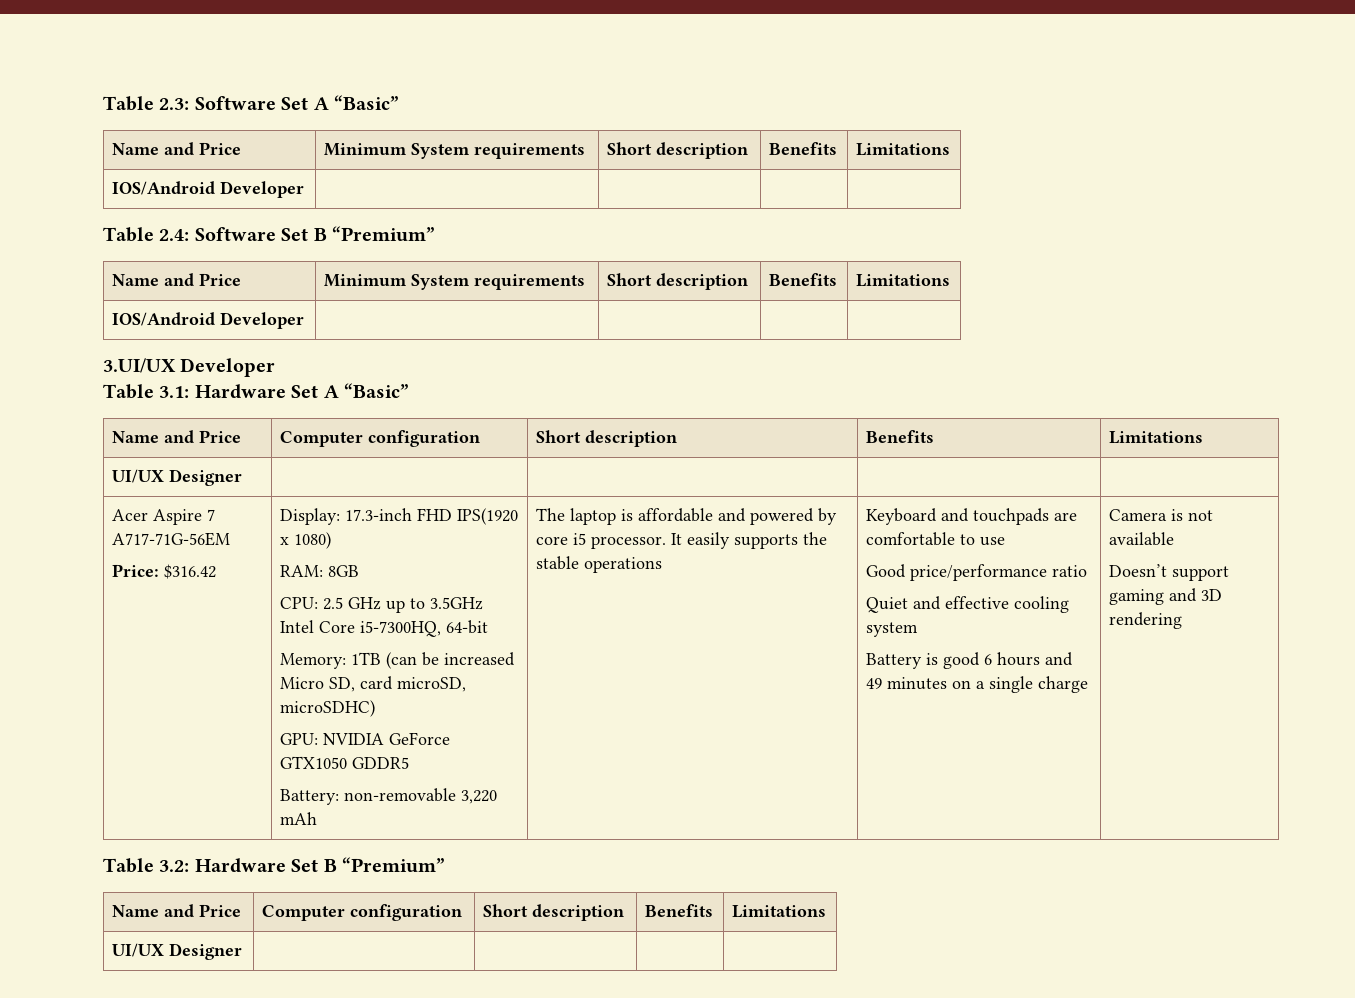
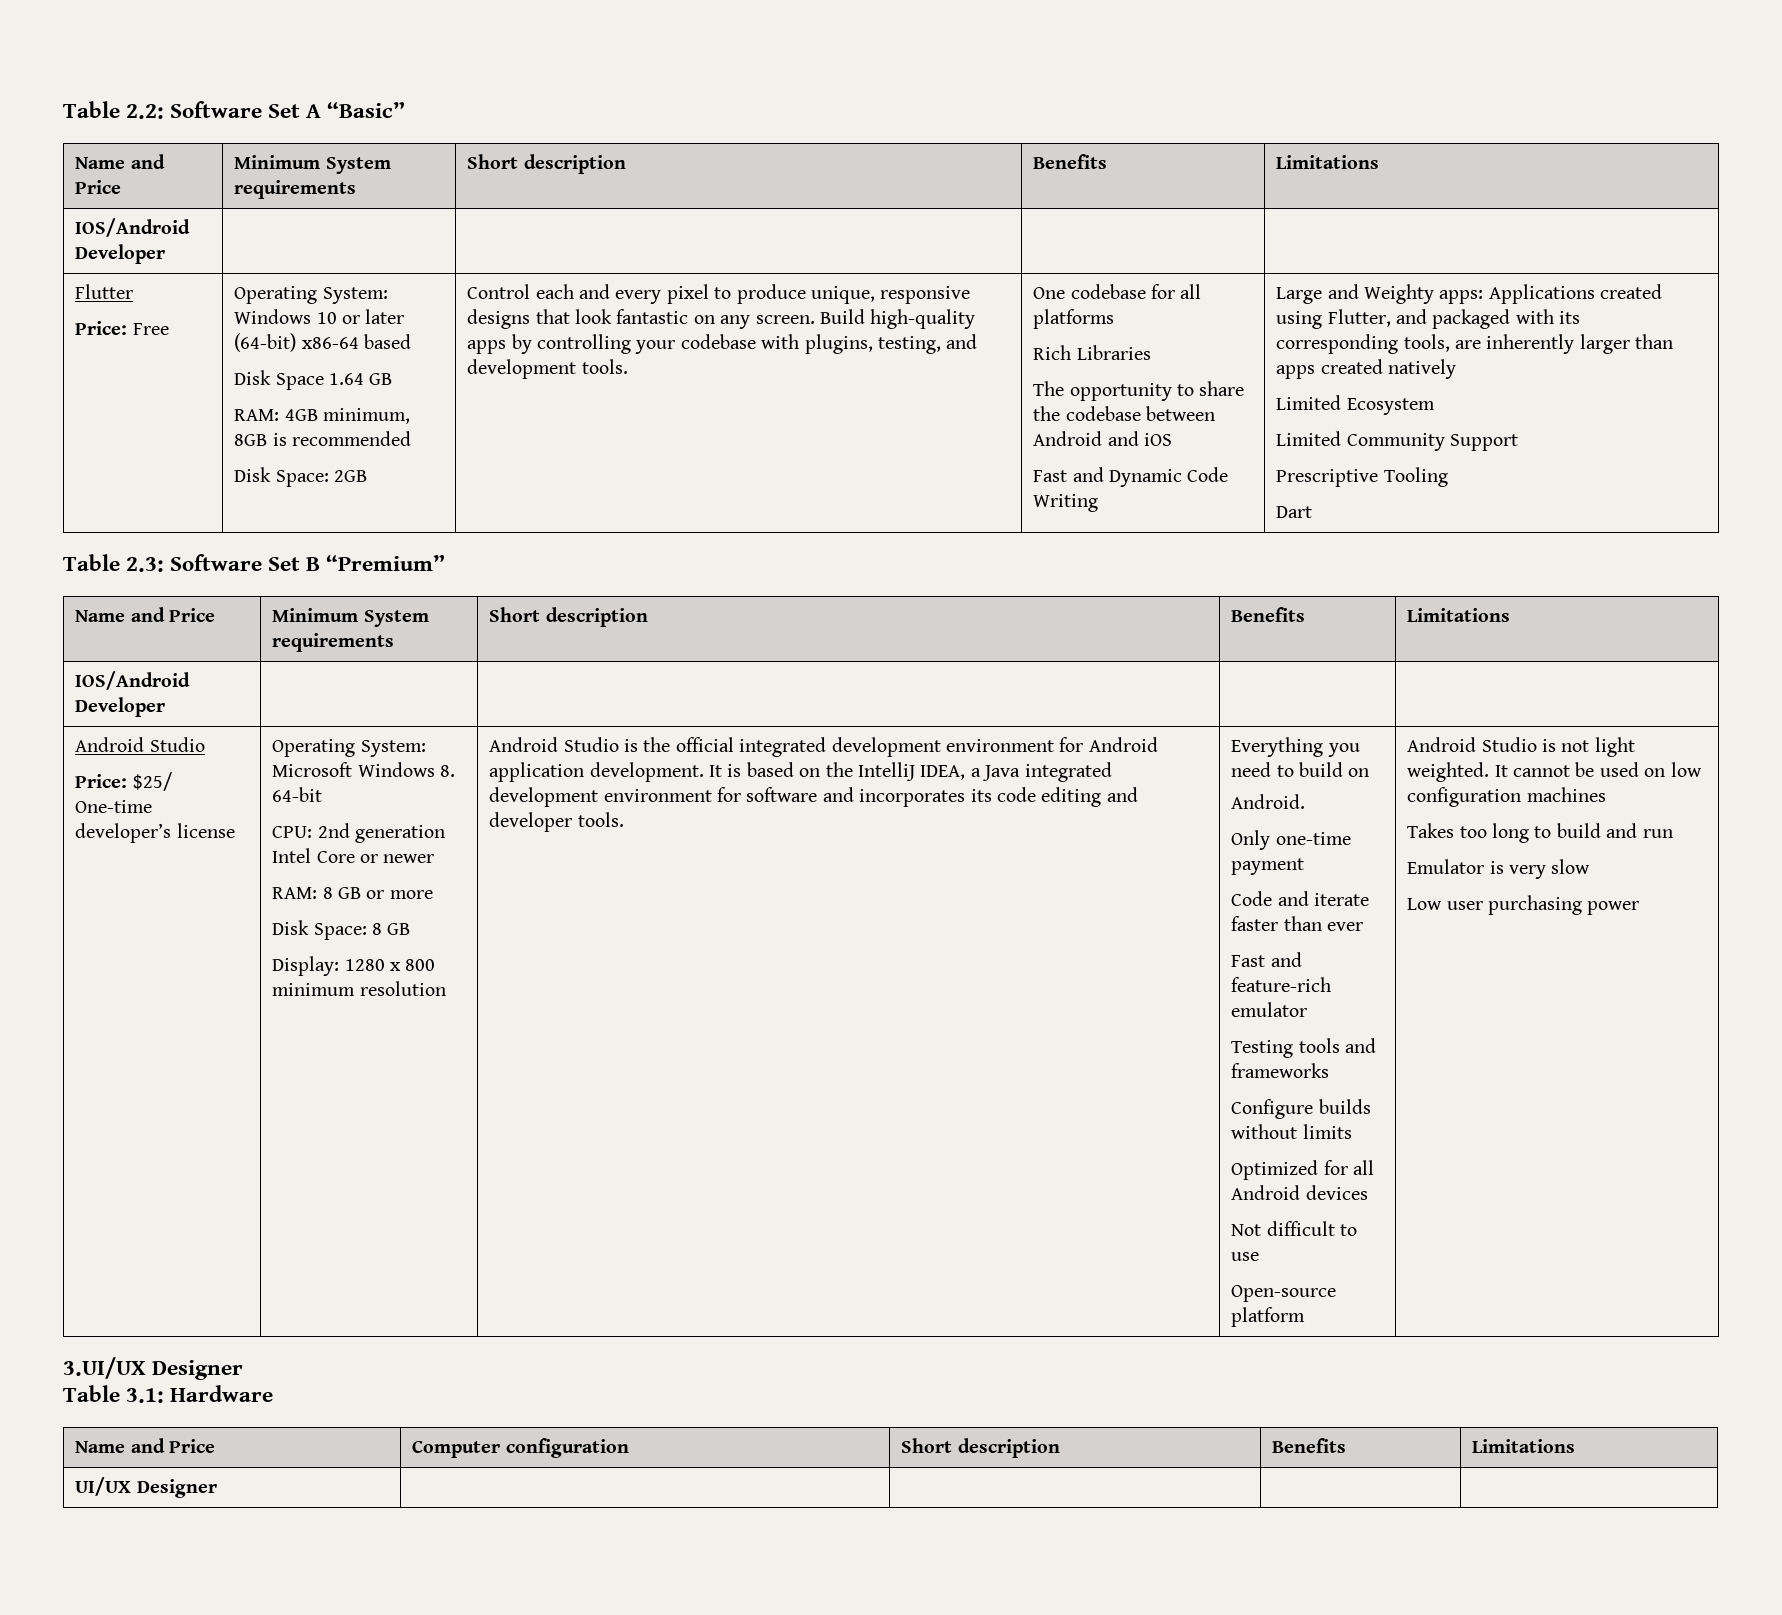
- Table 2.3: Software Set A “Basic”
+ Table 2.2: Software Set A “Basic”
- Table 2.4: Software Set B “Premium”
+ Flutter
+ Price: Free | Operating System: Windows 10 or later (64-bit) x86-64 based
+ Disk Space 1.64 GB
+ RAM: 4GB minimum, 8GB is recommended
+ Disk Space: 2GB | Control each and every pixel to produce unique, responsive designs that look fantastic on any screen. Build high-quality apps by controlling your codebase with plugins, testing, and development tools. | One codebase for all platforms
+ Rich Libraries
+ The opportunity to share the codebase between Android and iOS
+ Fast and Dynamic Code Writing | Large and Weighty apps: Applications created using Flutter, and packaged with its corresponding tools, are inherently larger than apps created natively
+ Limited Ecosystem
+ Limited Community Support
+ Prescriptive Tooling
+ Dart
+ Table 2.3: Software Set B “Premium”
  Name and Price | Minimum System requirements | Short description | Benefits | Limitations
  IOS/Android Developer | | | |
+ Android Studio
+ Price: $25/ One-time developer’s license | Operating System: Microsoft Windows 8. 64-bit
+ CPU: 2nd generation Intel Core or newer
+ RAM: 8 GB or more
+ Disk Space: 8 GB
+ Display: 1280 x 800 minimum resolution | Android Studio is the official integrated development environment for Android application development. It is based on the IntelliJ IDEA, a Java integrated development environment for software and incorporates its code editing and developer tools. | Everything you need to build on
+ Android.
+ Only one-time payment
+ Code and iterate faster than ever
+ Fast and feature-rich emulator
+ Testing tools and frameworks
+ Configure builds without limits
+ Optimized for all Android devices
+ Not difficult to use
+ Open-source platform | Android Studio is not light weighted. It cannot be used on low configuration machines
+ Takes too long to build and run
+ Emulator is very slow
+ Low user purchasing power
- 3.UI/UX Developer
+ 3.UI/UX Designer
- Table 3.1: Hardware Set A “Basic”
+ Table 3.1: Hardware
- Acer Aspire 7 A717-71G-56EM
- Price: $316.42 | Display: 17.3-inch FHD IPS(1920 x 1080)
- RAM: 8GB
- CPU: 2.5 GHz up to 3.5GHz Intel Core i5-7300HQ, 64-bit
- Memory: 1TB (can be increased Micro SD, card microSD, microSDHC)
- GPU: NVIDIA GeForce GTX1050 GDDR5
- Battery: non-removable 3,220 mAh | The laptop is affordable and powered by core i5 processor. It easily supports the stable operations | Keyboard and touchpads are comfortable to use
- Good price/performance ratio
- Quiet and effective cooling system
- Battery is good 6 hours and 49 minutes on a single charge | Camera is not available
- Doesn’t support gaming and 3D rendering
- Table 3.2: Hardware Set B “Premium”
- Name and Price | Computer configuration | Short description | Benefits | Limitations
- UI/UX Designer | | | |

